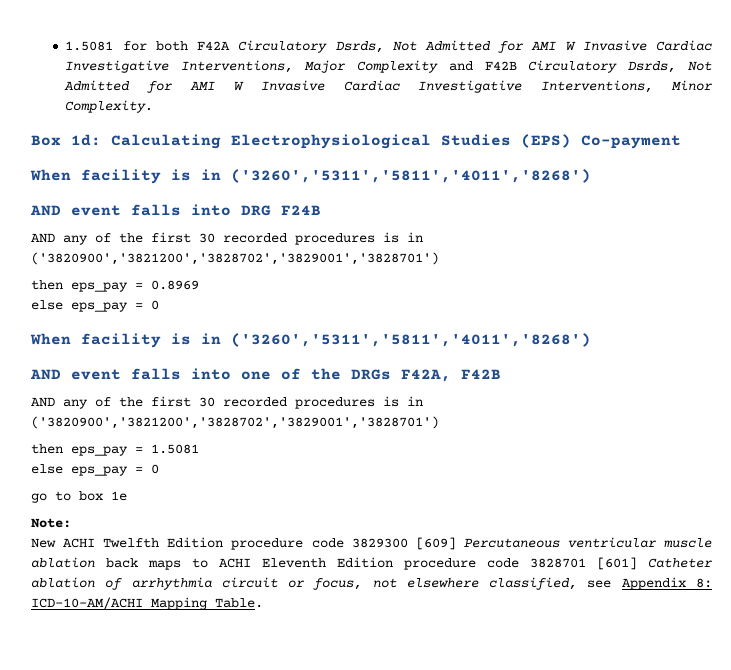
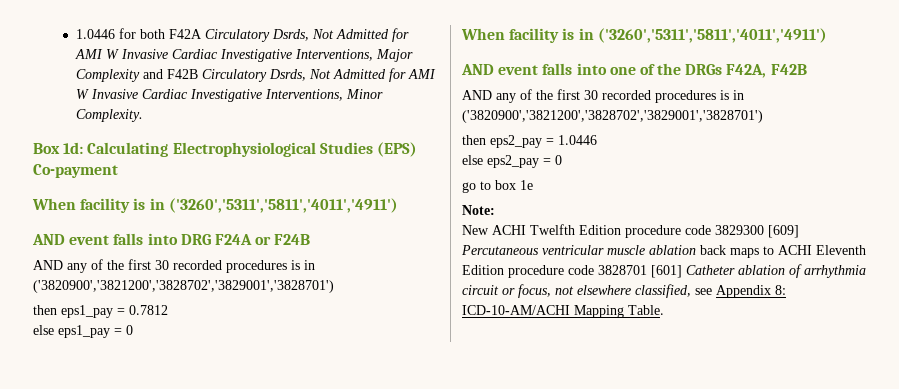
- 1.5081 for both F42A Circulatory Dsrds, Not Admitted for AMI W Invasive Cardiac Investigative Interventions, Major Complexity and F42B Circulatory Dsrds, Not Admitted for AMI W Invasive Cardiac Investigative Interventions, Minor Complexity.
+ 1.0446 for both F42A Circulatory Dsrds, Not Admitted for AMI W Invasive Cardiac Investigative Interventions, Major Complexity and F42B Circulatory Dsrds, Not Admitted for AMI W Invasive Cardiac Investigative Interventions, Minor Complexity.
  Box 1d: Calculating Electrophysiological Studies (EPS) Co-payment
- When facility is in ('3260','5311','5811','4011','8268')
+ When facility is in ('3260','5311','5811','4011','4911')
- AND event falls into DRG F24B
+ AND event falls into DRG F24A or F24B
- then eps_pay = 0.8969
- else eps_pay = 0
- When facility is in ('3260','5311','5811','4011','8268')
+ then eps1_pay = 0.7812
+ else eps1_pay = 0
+ When facility is in ('3260','5311','5811','4011','4911')
- then eps_pay = 1.5081
- else eps_pay = 0
+ then eps2_pay = 1.0446
+ else eps2_pay = 0

